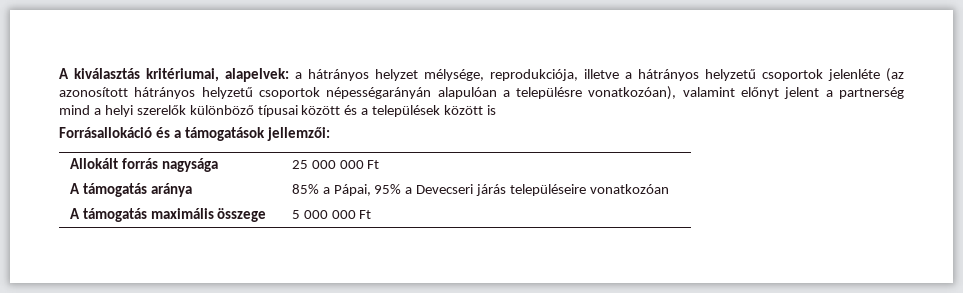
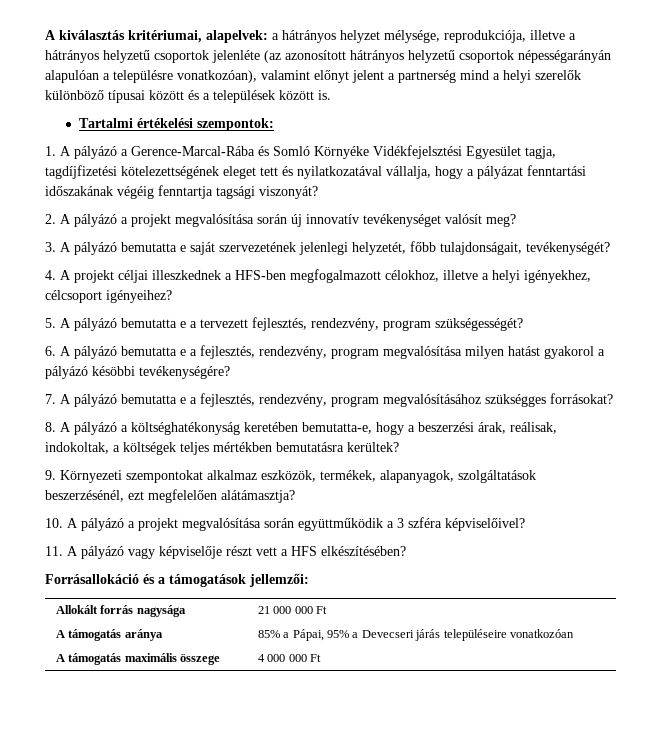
- A kiválasztás kritériumai, alapelvek: a hátrányos helyzet mélysége, reprodukciója, illetve a hátrányos helyzetű csoportok jelenléte (az azonosított hátrányos helyzetű csoportok népességarányán alapulóan a településre vonatkozóan), valamint előnyt jelent a partnerség mind a helyi szerelők különböző típusai között és a települések között is
+ A kiválasztás kritériumai, alapelvek: a hátrányos helyzet mélysége, reprodukciója, illetve a hátrányos helyzetű csoportok jelenléte (az azonosított hátrányos helyzetű csoportok népességarányán alapulóan a településre vonatkozóan), valamint előnyt jelent a partnerség mind a helyi szerelők különböző típusai között és a települések között is.
+ Tartalmi értékelési szempontok:
+ 1. A pályázó a Gerence-Marcal-Rába és Somló Környéke Vidékfejelsztési Egyesület tagja, tagdíjfizetési kötelezettségének eleget tett és nyilatkozatával vállalja, hogy a pályázat fenntartási időszakának végéig fenntartja tagsági viszonyát?
+ 2. A pályázó a projekt megvalósítása során új innovatív tevékenységet valósít meg?
+ 3. A pályázó bemutatta e saját szervezetének jelenlegi helyzetét, főbb tulajdonságait, tevékenységét?
+ 4. A projekt céljai illeszkednek a HFS-ben megfogalmazott célokhoz, illetve a helyi igényekhez, célcsoport igényeihez?
+ 5. A pályázó bemutatta e a tervezett fejlesztés, rendezvény, program szükségességét?
+ 6. A pályázó bemutatta e a fejlesztés, rendezvény, program megvalósítása milyen hatást gyakorol a pályázó késöbbi tevékenységére?
+ 7. A pályázó bemutatta e a fejlesztés, rendezvény, program megvalósításához szükségges forrásokat?
+ 8. A pályázó a költséghatékonyság keretében bemutatta-e, hogy a beszerzési árak, reálisak, indokoltak, a költségek teljes mértékben bemutatásra kerültek?
+ 9. Környezeti szempontokat alkalmaz eszközök, termékek, alapanyagok, szolgáltatások beszerzésénél, ezt megfelelően alátámasztja?
+ 10. A pályázó a projekt megvalósítása során együttműködik a 3 szféra képviselőivel?
+ 11. A pályázó vagy képviselője részt vett a HFS elkészítésében?
- Allokált forrás nagysága | 25 000 000 Ft
+ Allokált forrás nagysága | 21 000 000 Ft
- A támogatás maximális összege | 5 000 000 Ft
+ A támogatás maximális összege | 4 000 000 Ft

